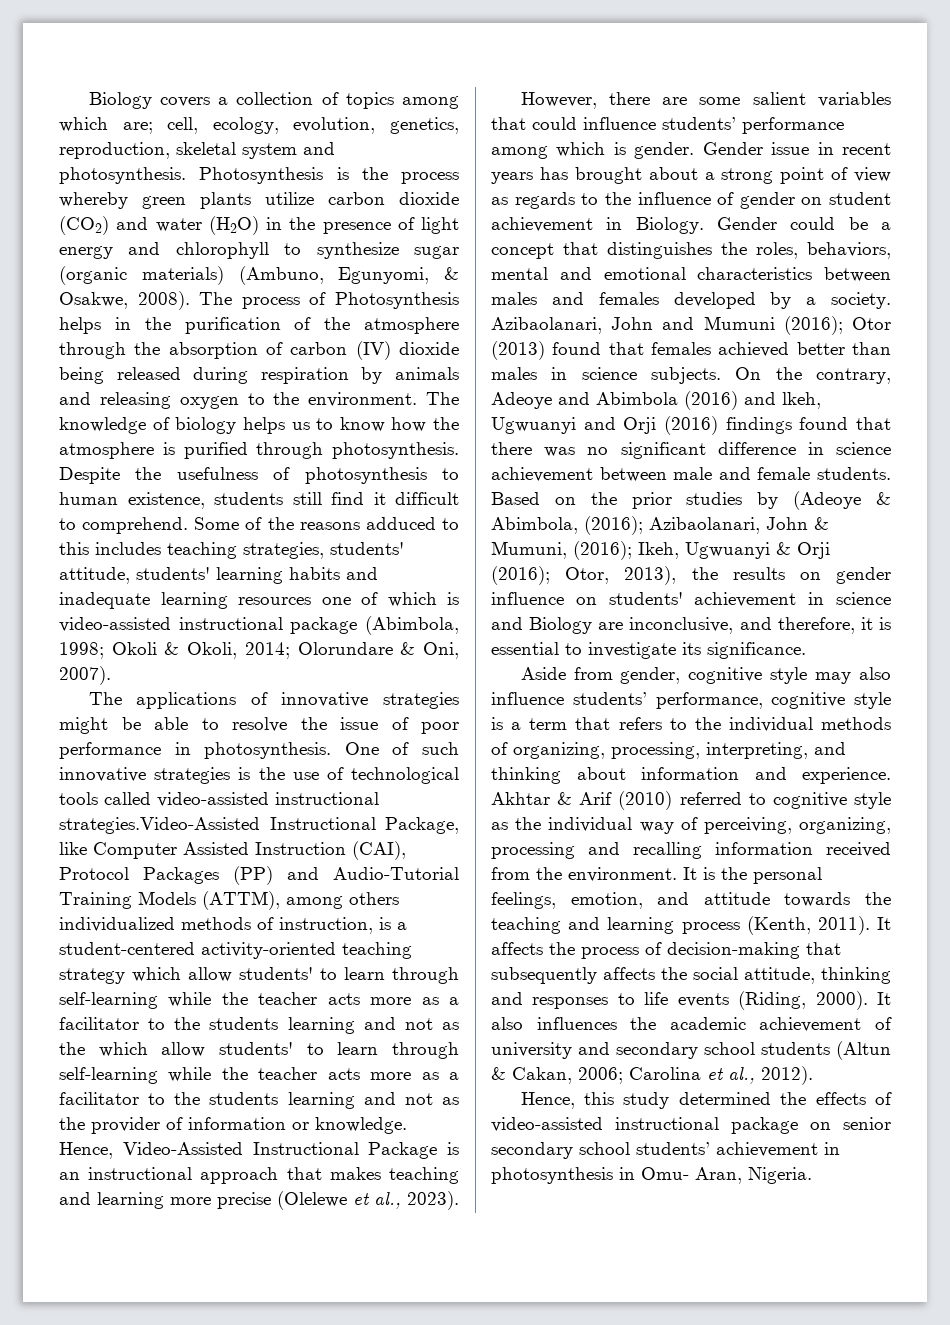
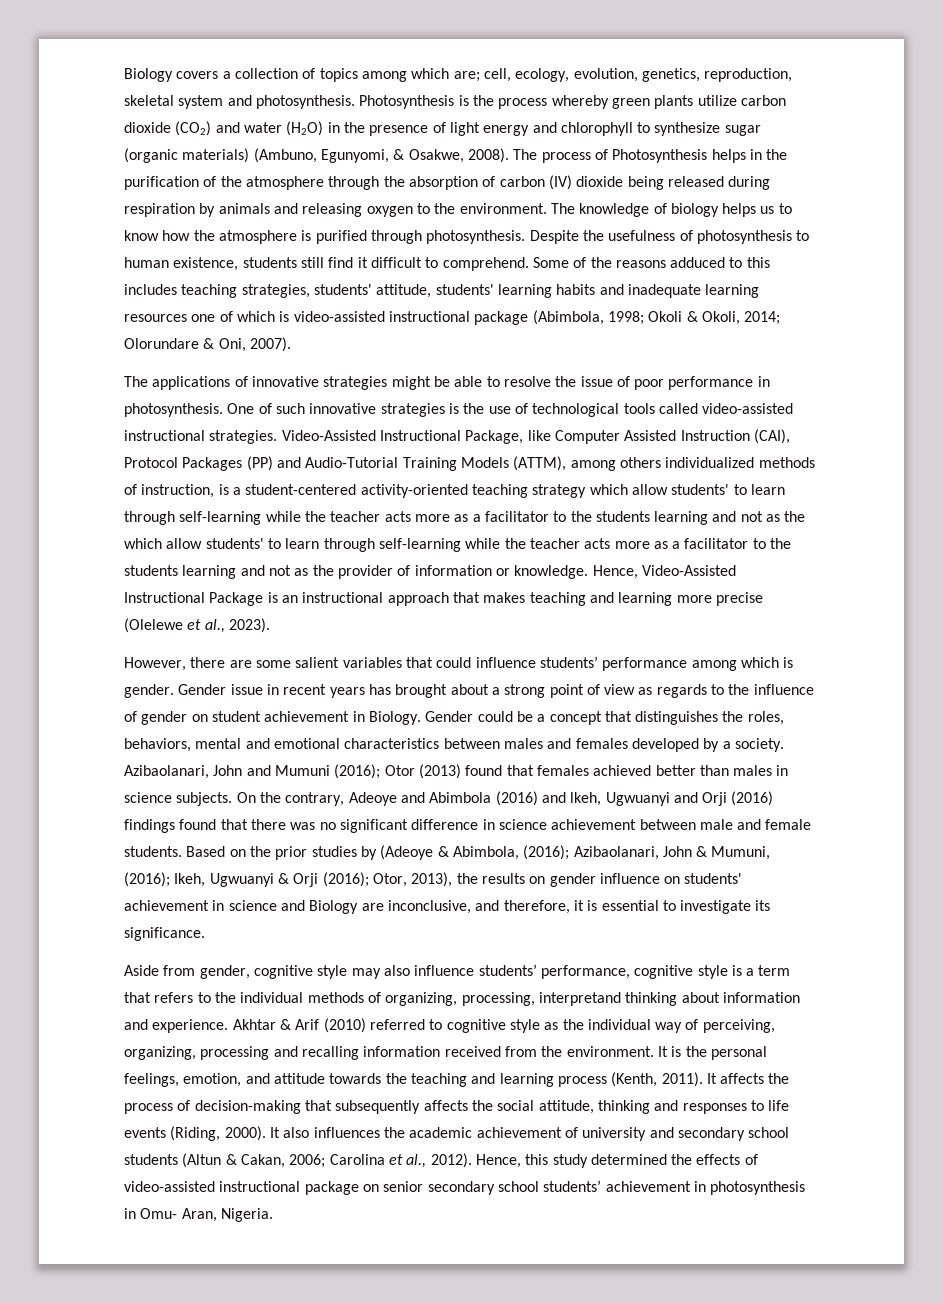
- One of such innovative strategies is the use of technological tools called video-assisted instructional strategies.Video-Assisted Instructional Package, like Computer Assisted Instruction (CAI), Protocol Packages (PP) and Audio-Tutorial Training Models (ATTM), among others individualized methods of instruction, is a student-centered activity-oriented teaching strategy which allow students' to learn through self-learning while the teacher acts more as a facilitator to the students learning and not as the which allow students' to learn through self-learning while the teacher acts more as a facilitator to the students learning and not as the provider of information or knowledge.
+ One of such innovative strategies is the use of technological tools called video-assisted instructional strategies. Video-Assisted Instructional Package, like Computer Assisted Instruction (CAI), Protocol Packages (PP) and Audio-Tutorial Training Models (ATTM), among others individualized methods of instruction, is a student-centered activity-oriented teaching strategy which allow students' to learn through self-learning while the teacher acts more as a facilitator to the students learning and not as the which allow students' to learn through self-learning while the teacher acts more as a facilitator to the students learning and not as the provider of information or knowledge.
- Aside from gender, cognitive style may also influence students’ performance, cognitive style is a term that refers to the individual methods of organizing, processing, interpreting, and thinking about information and experience.
+ Aside from gender, cognitive style may also influence students’ performance, cognitive style is a term that refers to the individual methods of organizing, processing, interpretand thinking about information and experience.
- It also influences the academic achievement of university and secondary school students (Altun & Cakan, 2006; Carolina et al., 2012).
- Hence, this study determined the effects of video-assisted instructional package on senior secondary school students’ achievement in photosynthesis in Omu- Aran, Nigeria.
+ It also influences the academic achievement of university and secondary school students (Altun & Cakan, 2006; Carolina et al., 2012). Hence, this study determined the effects of video-assisted instructional package on senior secondary school students’ achievement in photosynthesis in Omu- Aran, Nigeria.

